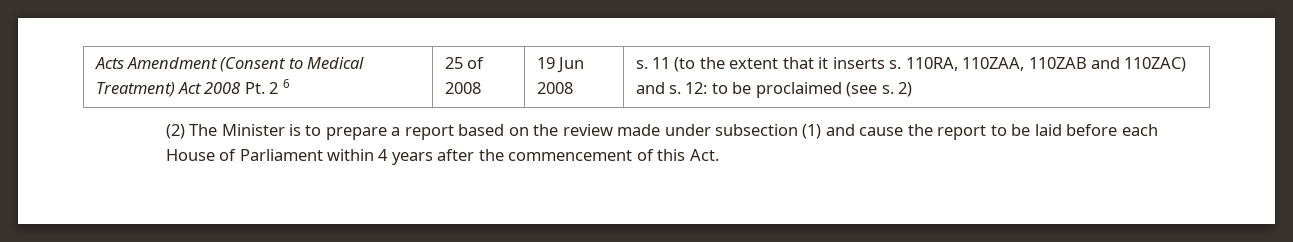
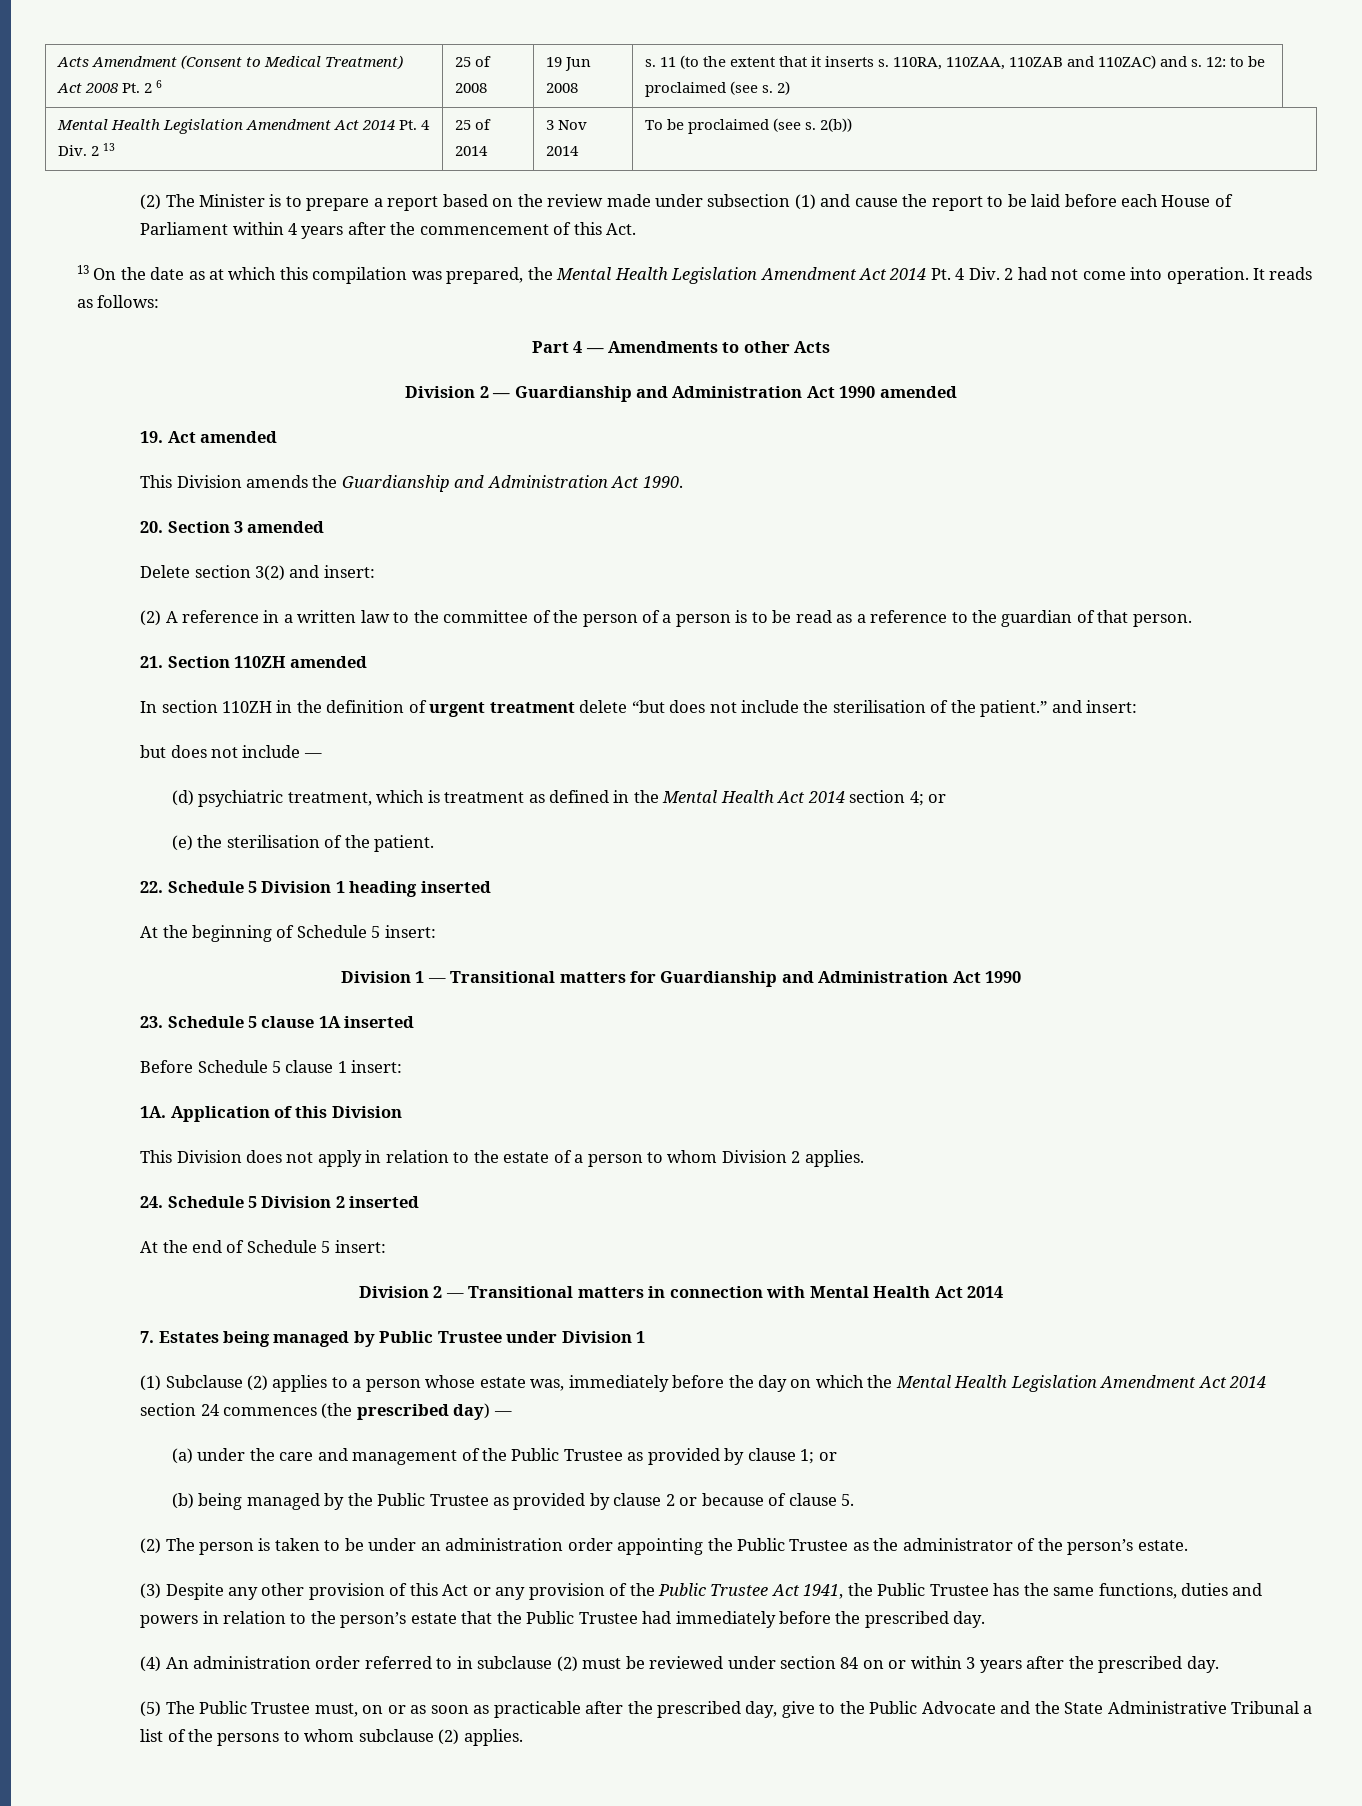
+ Mental Health Legislation Amendment Act 2014 Pt. 4 Div. 2 13 | 25 of 2014 | 3 Nov 2014 | To be proclaimed (see s. 2(b))
+ 13 On the date as at which this compilation was prepared, the Mental Health Legislation Amendment Act 2014 Pt. 4 Div. 2 had not come into operation. It reads as follows:
+ Part 4 — Amendments to other Acts
+ Division 2 — Guardianship and Administration Act 1990 amended
+ 19. Act amended
+ This Division amends the Guardianship and Administration Act 1990.
+ 20. Section 3 amended
+ Delete section 3(2) and insert:
+ (2) A reference in a written law to the committee of the person of a person is to be read as a reference to the guardian of that person.
+ 21. Section 110ZH amended
+ In section 110ZH in the definition of urgent treatment delete “but does not include the sterilisation of the patient.” and insert:
+ but does not include —
+ (d) psychiatric treatment, which is treatment as defined in the Mental Health Act 2014 section 4; or
+ (e) the sterilisation of the patient.
+ 22. Schedule 5 Division 1 heading inserted
+ At the beginning of Schedule 5 insert:
+ Division 1 — Transitional matters for Guardianship and Administration Act 1990
+ 23. Schedule 5 clause 1A inserted
+ Before Schedule 5 clause 1 insert:
+ 1A. Application of this Division
+ This Division does not apply in relation to the estate of a person to whom Division 2 applies.
+ 24. Schedule 5 Division 2 inserted
+ At the end of Schedule 5 insert:
+ Division 2 — Transitional matters in connection with Mental Health Act 2014
+ 7. Estates being managed by Public Trustee under Division 1
+ (1) Subclause (2) applies to a person whose estate was, immediately before the day on which the Mental Health Legislation Amendment Act 2014 section 24 commences (the prescribed day) —
+ (a) under the care and management of the Public Trustee as provided by clause 1; or
+ (b) being managed by the Public Trustee as provided by clause 2 or because of clause 5.
+ (2) The person is taken to be under an administration order appointing the Public Trustee as the administrator of the person’s estate.
+ (3) Despite any other provision of this Act or any provision of the Public Trustee Act 1941, the Public Trustee has the same functions, duties and powers in relation to the person’s estate that the Public Trustee had immediately before the prescribed day.
+ (4) An administration order referred to in subclause (2) must be reviewed under section 84 on or within 3 years after the prescribed day.
+ (5) The Public Trustee must, on or as soon as practicable after the prescribed day, give to the Public Advocate and the State Administrative Tribunal a list of the persons to whom subclause (2) applies.

